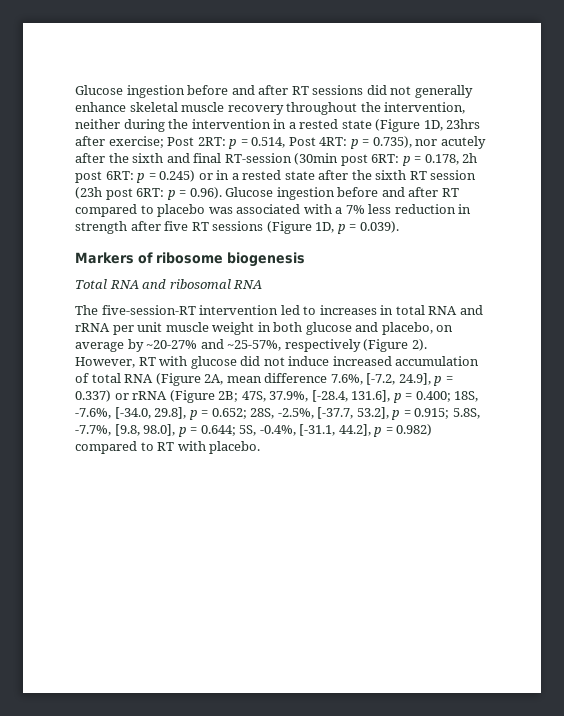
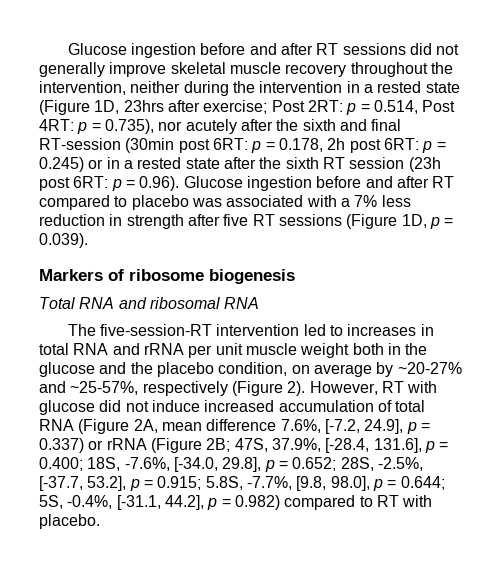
- Glucose ingestion before and after RT sessions did not generally enhance skeletal muscle recovery throughout the intervention, neither during the intervention in a rested state (Figure 1D, 23hrs after exercise;
+ Glucose ingestion before and after RT sessions did not generally improve skeletal muscle recovery throughout the intervention, neither during the intervention in a rested state (Figure 1D, 23hrs after exercise;
- The five-session-RT intervention led to increases in total RNA and rRNA per unit muscle weight in both glucose and placebo, on average by ~20-27% and ~25-57%, respectively (Figure 2).
+ The five-session-RT intervention led to increases in total RNA and rRNA per unit muscle weight both in the glucose and the placebo condition, on average by ~20-27% and ~25-57%, respectively (Figure 2).

